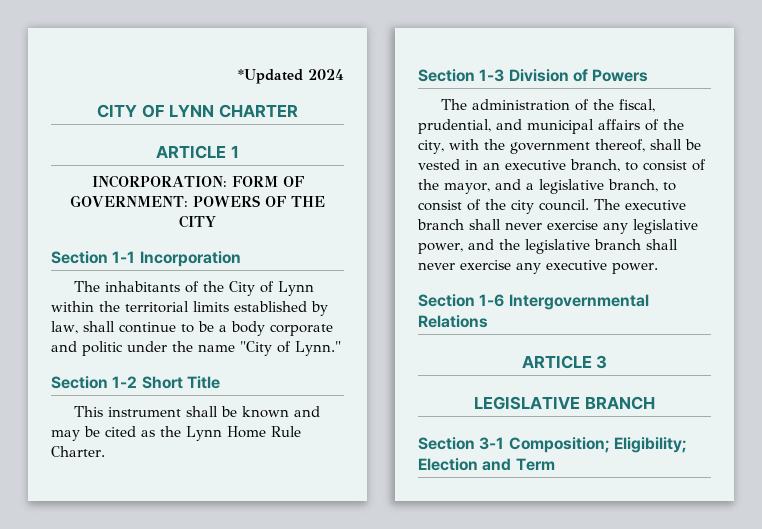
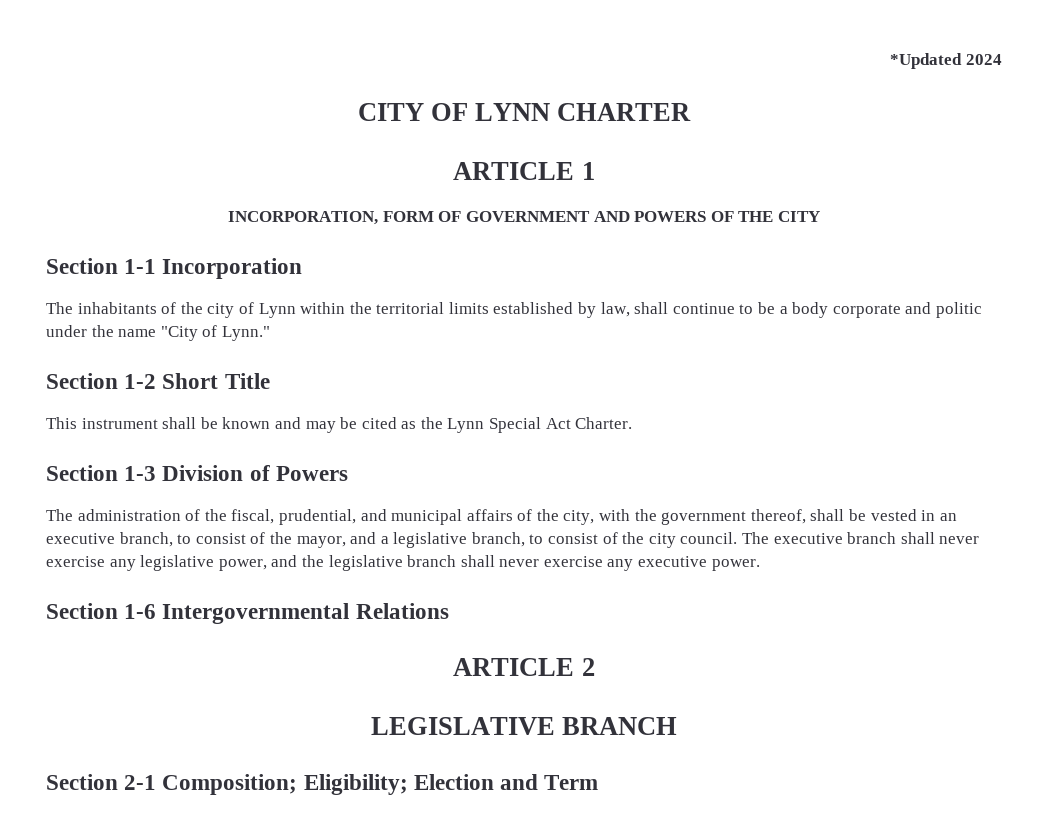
- INCORPORATION: FORM OF GOVERNMENT: POWERS OF THE CITY
+ INCORPORATION, FORM OF GOVERNMENT AND POWERS OF THE CITY
- The inhabitants of the City of Lynn within the territorial limits established by law, shall continue to be a body corporate and politic under the name "City of Lynn."
+ The inhabitants of the city of Lynn within the territorial limits established by law, shall continue to be a body corporate and politic under the name "City of Lynn."
- This instrument shall be known and may be cited as the Lynn Home Rule Charter.
+ This instrument shall be known and may be cited as the Lynn Special Act Charter.
- ARTICLE 3
+ ARTICLE 2
- Section 3-1 Composition; Eligibility; Election and Term
+ Section 2-1 Composition; Eligibility; Election and Term

